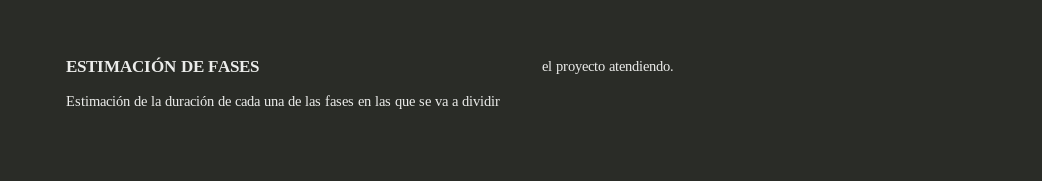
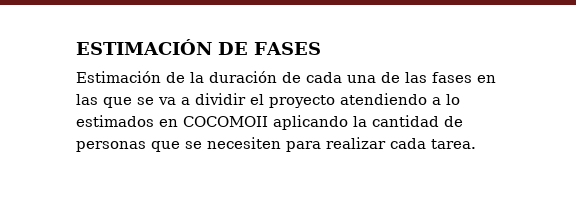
- Estimación de la duración de cada una de las fases en las que se va a dividir el proyecto atendiendo.
+ Estimación de la duración de cada una de las fases en las que se va a dividir el proyecto atendiendo a lo estimados en COCOMOII aplicando la cantidad de personas que se necesiten para realizar cada tarea.

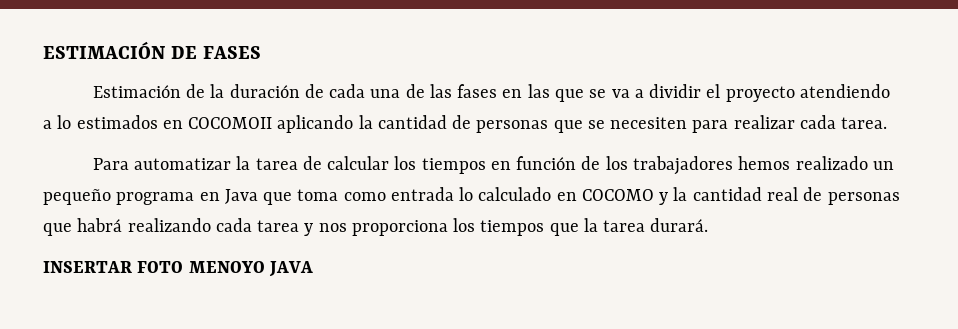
+ Para automatizar la tarea de calcular los tiempos en función de los trabajadores hemos realizado un pequeño programa en Java que toma como entrada lo calculado en COCOMO y la cantidad real de personas que habrá realizando cada tarea y nos proporciona los tiempos que la tarea durará.
+ INSERTAR FOTO MENOYO JAVA

